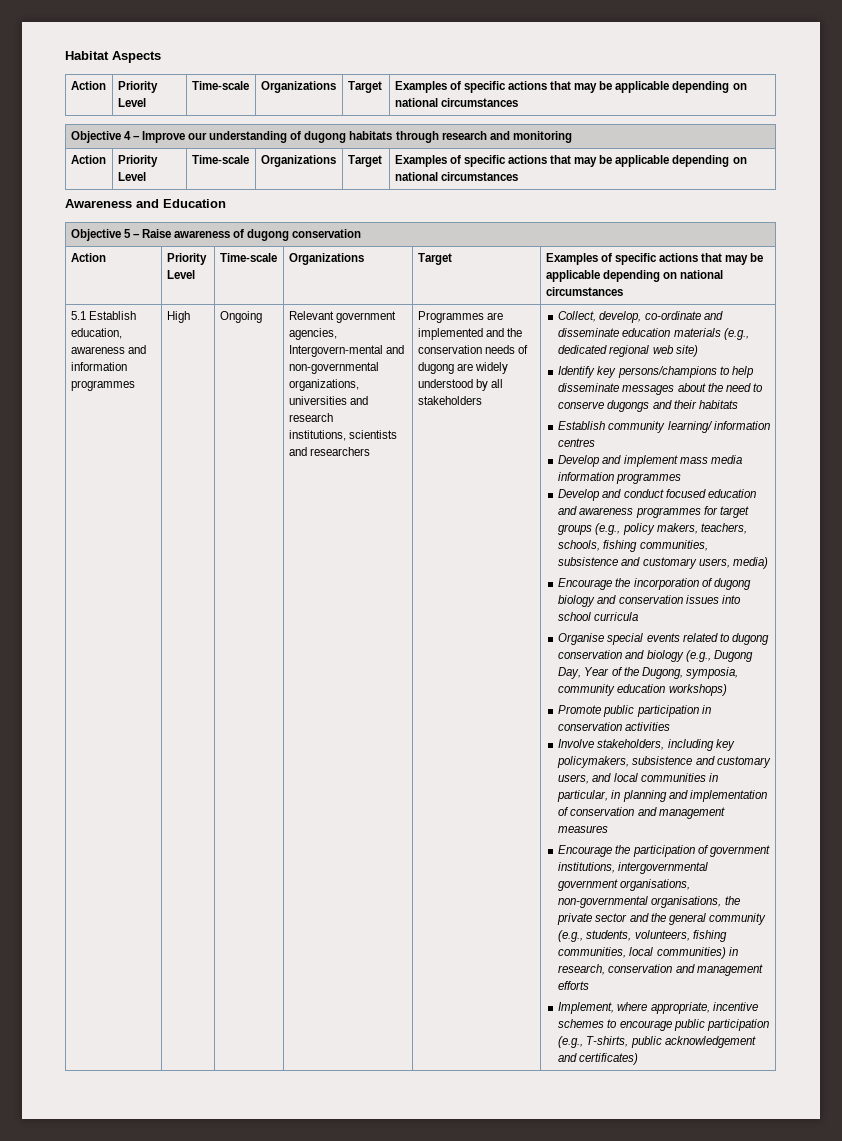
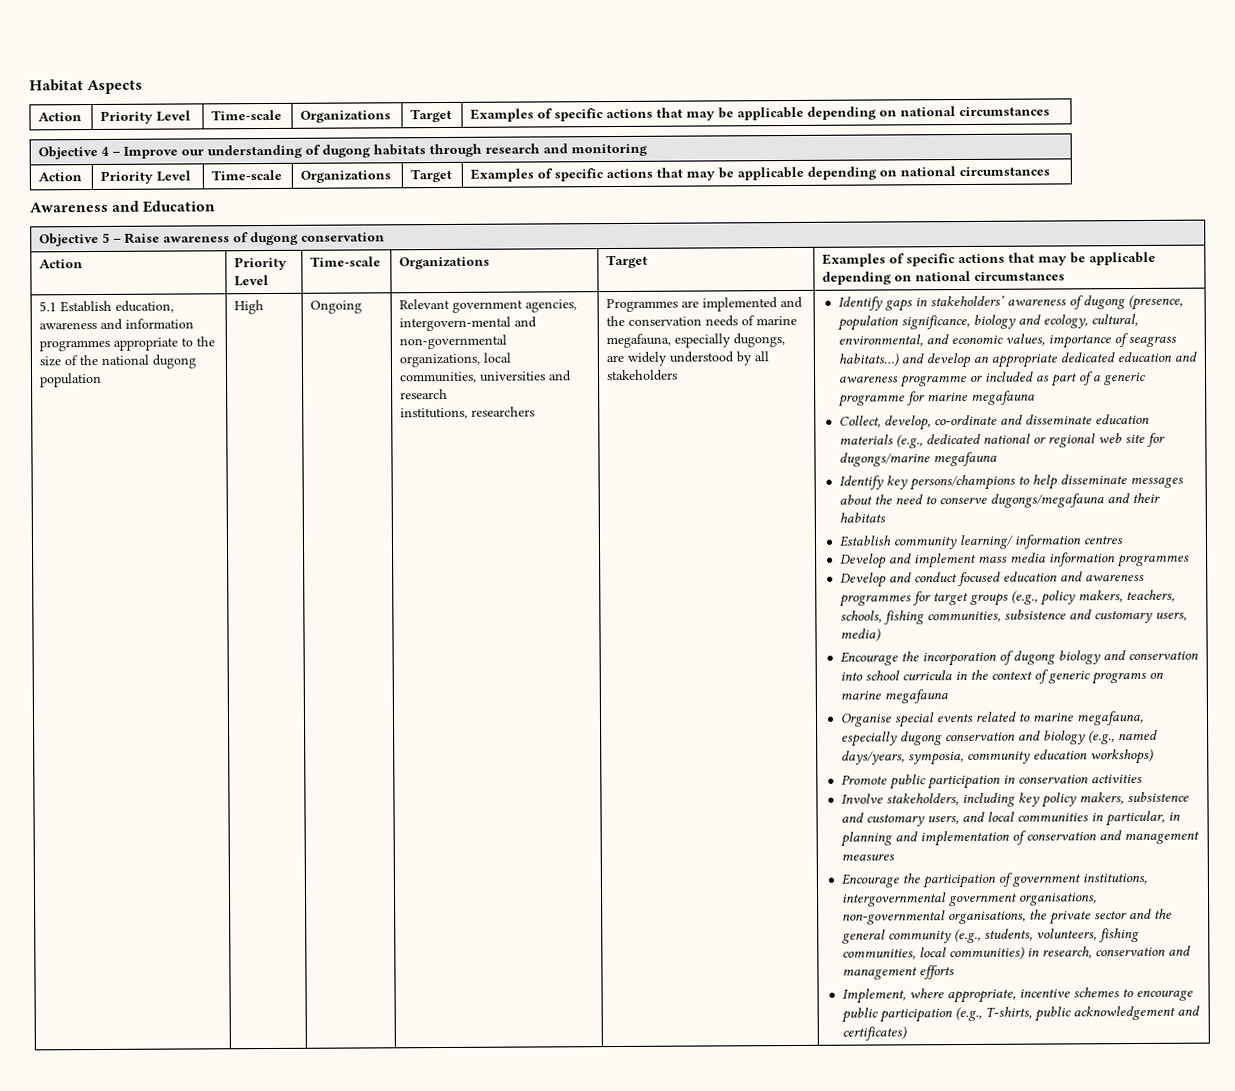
- 5.1 Establish education, awareness and information programmes
+ 5.1 Establish education, awareness and information programmes appropriate to the size of the national dugong population
- Relevant government agencies, Intergovern-mental and non-governmental organizations, universities and research
+ Relevant government agencies, intergovern-mental and non-governmental organizations, local communities, universities and research
- institutions, scientists and researchers
+ institutions, researchers
- Programmes are implemented and the conservation needs of dugong are widely understood by all stakeholders
+ Programmes are implemented and the conservation needs of marine megafauna, especially dugongs, are widely understood by all stakeholders
+ Identify gaps in stakeholders’ awareness of dugong (presence, population significance, biology and ecology, cultural, environmental, and economic values, importance of seagrass habitats…) and develop an appropriate dedicated education and awareness programme or included as part of a generic programme for marine megafauna
- Collect, develop, co-ordinate and disseminate education materials (e.g., dedicated regional web site)
+ Collect, develop, co-ordinate and disseminate education materials (e.g., dedicated national or regional web site for dugongs/marine megafauna
- Identify key persons/champions to help disseminate messages about the need to conserve dugongs and their habitats
+ Identify key persons/champions to help disseminate messages about the need to conserve dugongs/megafauna and their habitats
- Encourage the incorporation of dugong biology and conservation issues into school curricula
+ Encourage the incorporation of dugong biology and conservation into school curricula in the context of generic programs on marine megafauna
- Organise special events related to dugong conservation and biology (e.g., Dugong Day, Year of the Dugong, symposia, community education workshops)
+ Organise special events related to marine megafauna, especially dugong conservation and biology (e.g., named days/years, symposia, community education workshops)
- Involve stakeholders, including key policymakers, subsistence and customary users, and local communities in particular, in planning and implementation of conservation and management measures
+ Involve stakeholders, including key policy makers, subsistence and customary users, and local communities in particular, in planning and implementation of conservation and management measures

